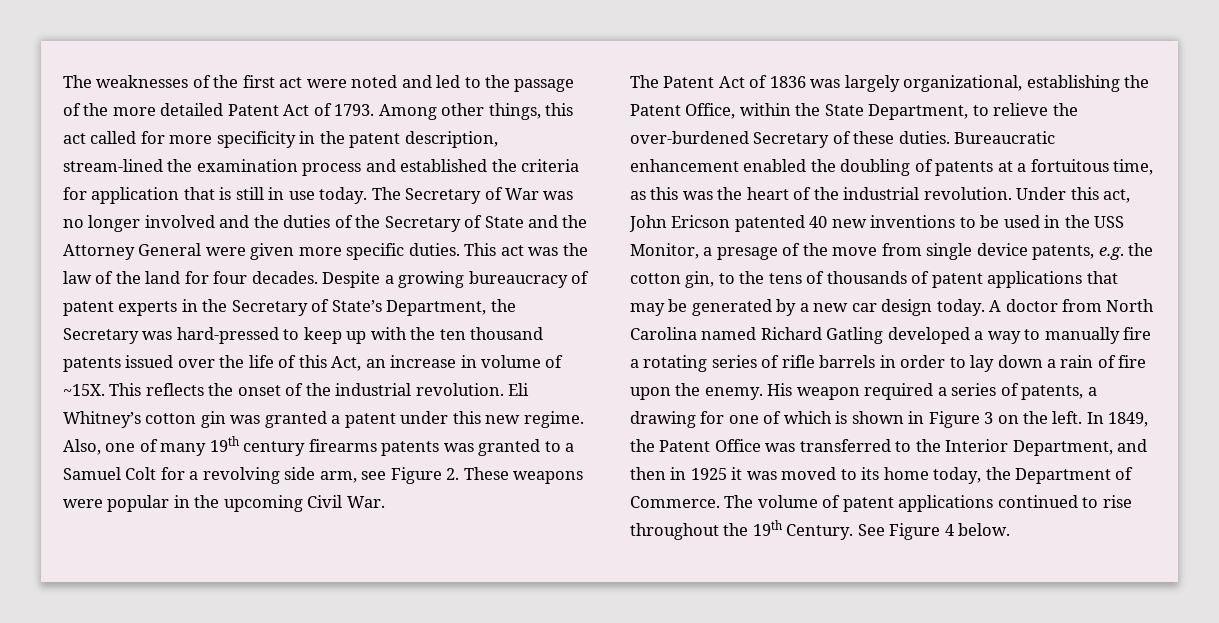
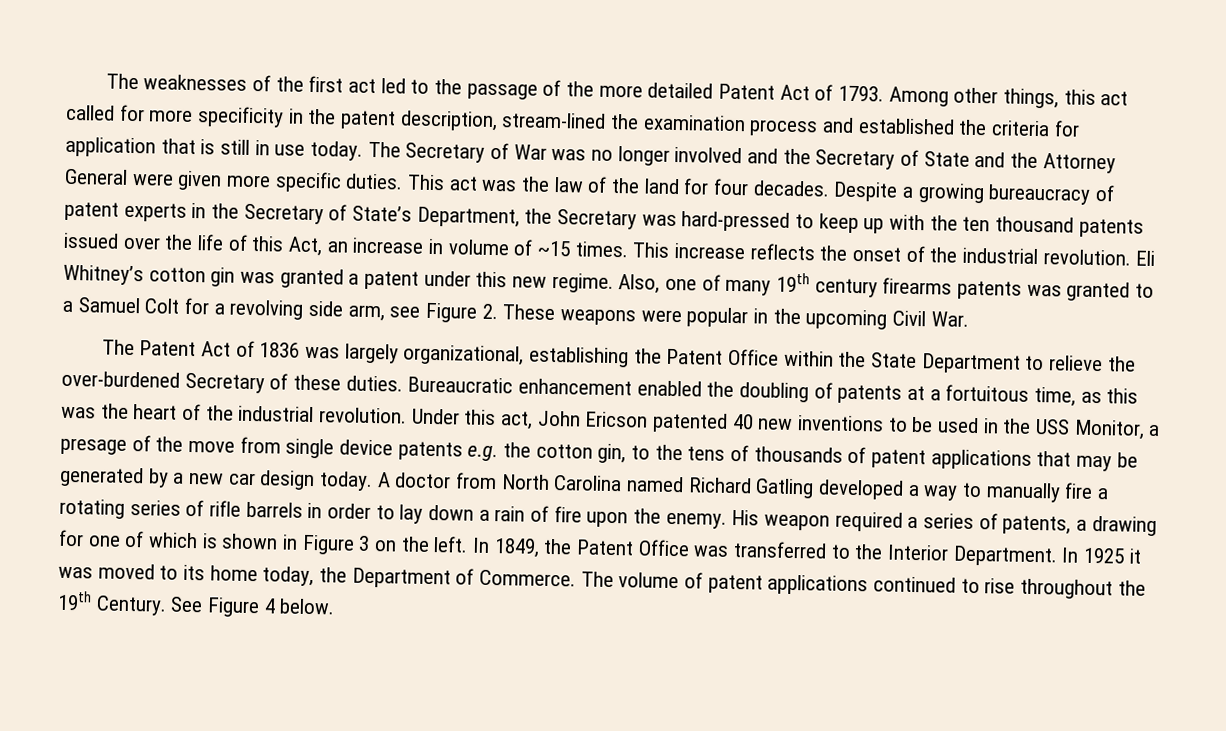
- The weaknesses of the first act were noted and led to the passage of the more detailed Patent Act of 1793.
+ The weaknesses of the first act led to the passage of the more detailed Patent Act of 1793.
- The Secretary of War was no longer involved and the duties of the Secretary of State and the Attorney General were given more specific duties.
+ The Secretary of War was no longer involved and the Secretary of State and the Attorney General were given more specific duties.
- Despite a growing bureaucracy of patent experts in the Secretary of State’s Department, the Secretary was hard-pressed to keep up with the ten thousand patents issued over the life of this Act, an increase in volume of ~15X. This reflects the onset of the industrial revolution.
+ Despite a growing bureaucracy of patent experts in the Secretary of State’s Department, the Secretary was hard-pressed to keep up with the ten thousand patents issued over the life of this Act, an increase in volume of ~15 times. This increase reflects the onset of the industrial revolution.
- The Patent Act of 1836 was largely organizational, establishing the Patent Office, within the State Department, to relieve the over-burdened Secretary of these duties.
+ The Patent Act of 1836 was largely organizational, establishing the Patent Office within the State Department to relieve the over-burdened Secretary of these duties.
- Under this act, John Ericson patented 40 new inventions to be used in the USS Monitor, a presage of the move from single device patents, e.g. the cotton gin, to the tens of thousands of patent applications that may be generated by a new car design today.
+ Under this act, John Ericson patented 40 new inventions to be used in the USS Monitor, a presage of the move from single device patents e.g. the cotton gin, to the tens of thousands of patent applications that may be generated by a new car design today.
- In 1849, the Patent Office was transferred to the Interior Department, and then in 1925 it was moved to its home today, the Department of Commerce.
+ In 1849, the Patent Office was transferred to the Interior Department. In 1925 it was moved to its home today, the Department of Commerce.

